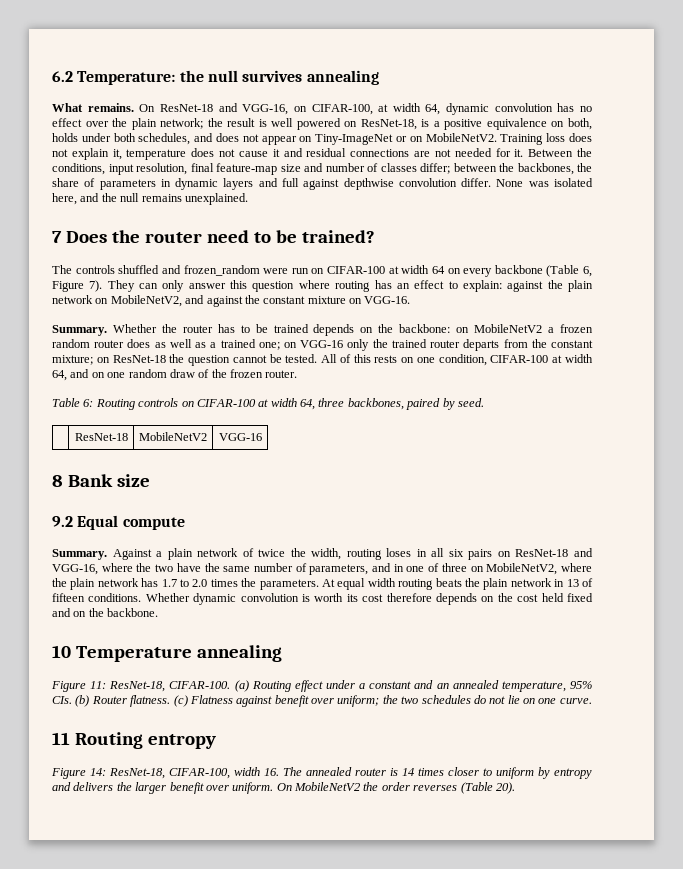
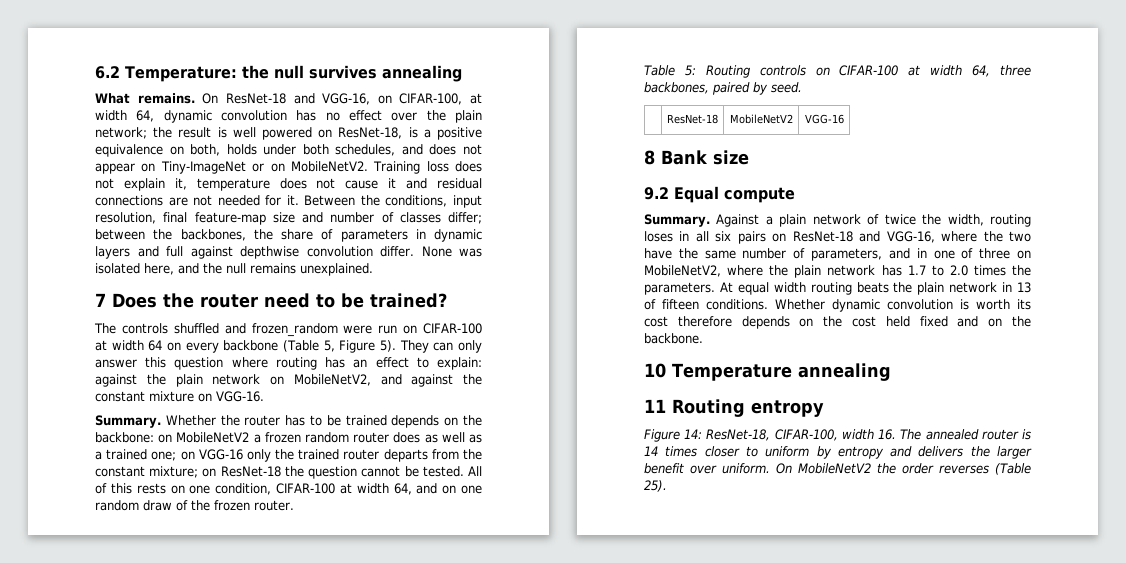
- The controls shuffled and frozen_random were run on CIFAR-100 at width 64 on every backbone (Table 6, Figure 7).
+ The controls shuffled and frozen_random were run on CIFAR-100 at width 64 on every backbone (Table 5, Figure 5).
- Table 6: Routing controls on CIFAR-100 at width 64, three backbones, paired by seed.
+ Table 5: Routing controls on CIFAR-100 at width 64, three backbones, paired by seed.
- Figure 11: ResNet-18, CIFAR-100. (a) Routing effect under a constant and an annealed temperature, 95% CIs. (b) Router flatness. (c) Flatness against benefit over uniform; the two schedules do not lie on one curve.
- On MobileNetV2 the order reverses (Table 20).
+ On MobileNetV2 the order reverses (Table 25).

